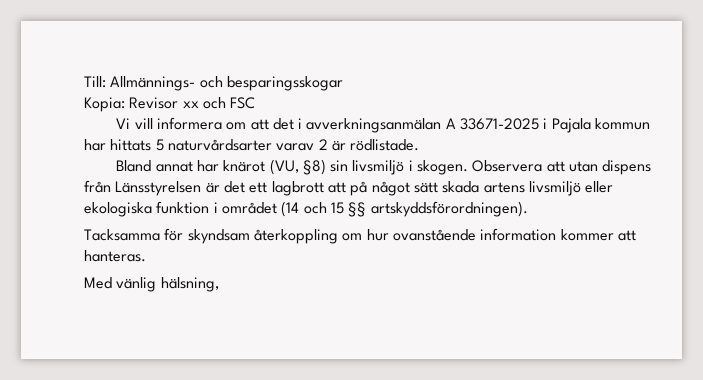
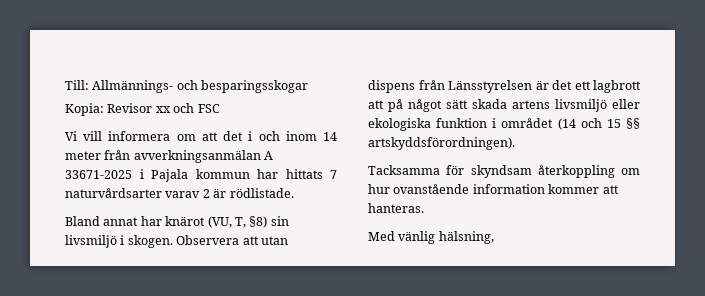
- Vi vill informera om att det i avverkningsanmälan A 33671-2025 i Pajala kommun har hittats 5 naturvårdsarter varav 2 är rödlistade.
+ Vi vill informera om att det i och inom 14 meter från avverkningsanmälan A 33671-2025 i Pajala kommun har hittats 7 naturvårdsarter varav 2 är rödlistade.
- Bland annat har knärot (VU, §8) sin livsmiljö i skogen.
+ Bland annat har knärot (VU, T, §8) sin livsmiljö i skogen.

